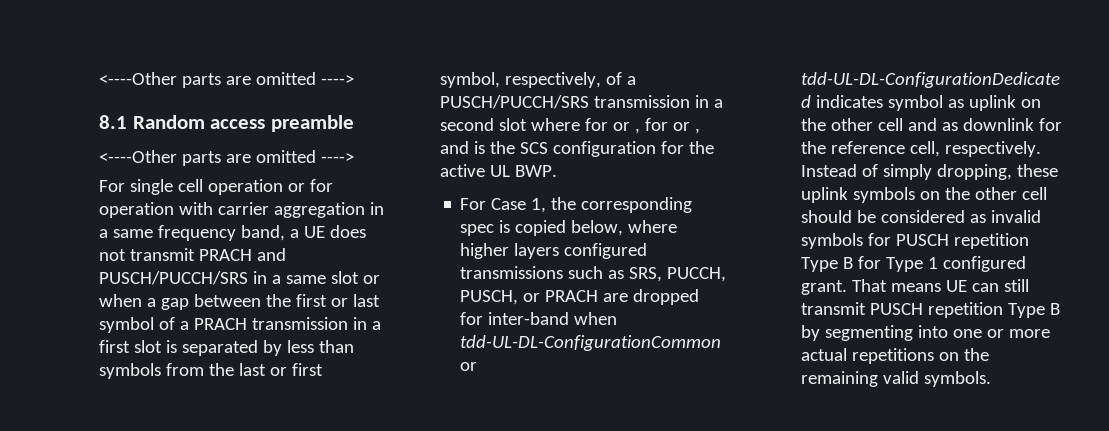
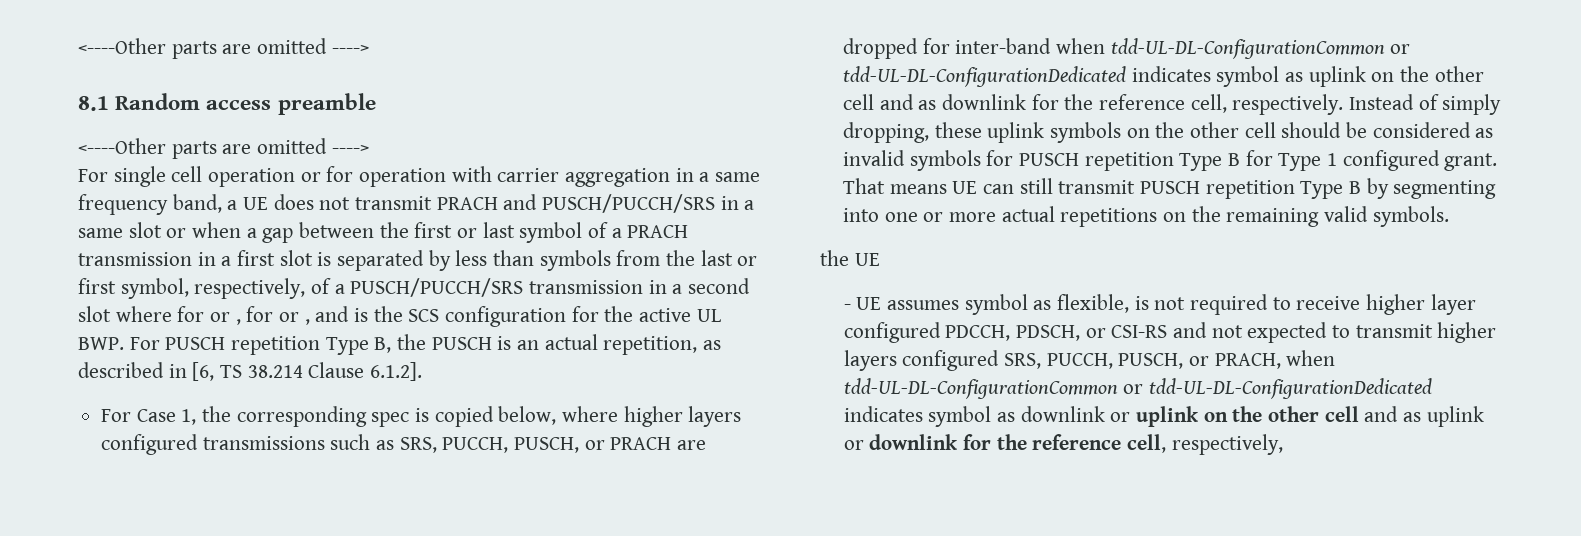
- For single cell operation or for operation with carrier aggregation in a same frequency band, a UE does not transmit PRACH and PUSCH/PUCCH/SRS in a same slot or when a gap between the first or last symbol of a PRACH transmission in a first slot is separated by less than symbols from the last or first symbol, respectively, of a PUSCH/PUCCH/SRS transmission in a second slot where for or , for or , and is the SCS configuration for the active UL BWP.
+ For single cell operation or for operation with carrier aggregation in a same frequency band, a UE does not transmit PRACH and PUSCH/PUCCH/SRS in a same slot or when a gap between the first or last symbol of a PRACH transmission in a first slot is separated by less than symbols from the last or first symbol, respectively, of a PUSCH/PUCCH/SRS transmission in a second slot where for or , for or , and is the SCS configuration for the active UL BWP. For PUSCH repetition Type B, the PUSCH is an actual repetition, as described in [6, TS 38.214 Clause 6.1.2].
+ the UE
+ - UE assumes symbol as flexible, is not required to receive higher layer configured PDCCH, PDSCH, or CSI-RS and not expected to transmit higher layers configured SRS, PUCCH, PUSCH, or PRACH, when tdd-UL-DL-ConfigurationCommon or tdd-UL-DL-ConfigurationDedicated indicates symbol as downlink or uplink on the other cell and as uplink or downlink for the reference cell, respectively,

